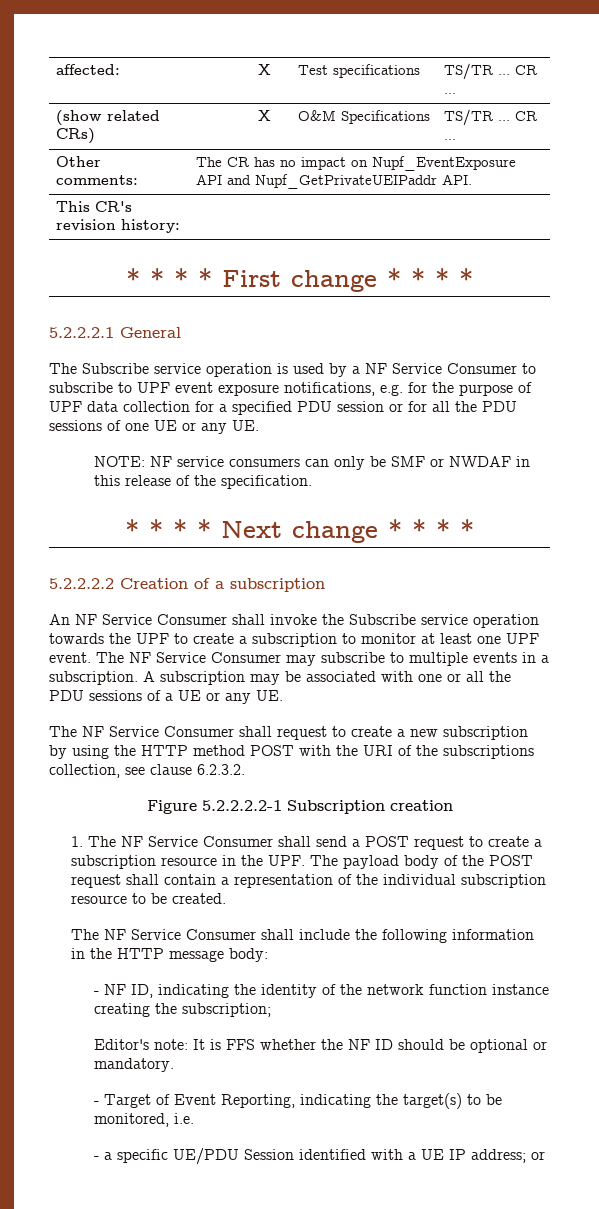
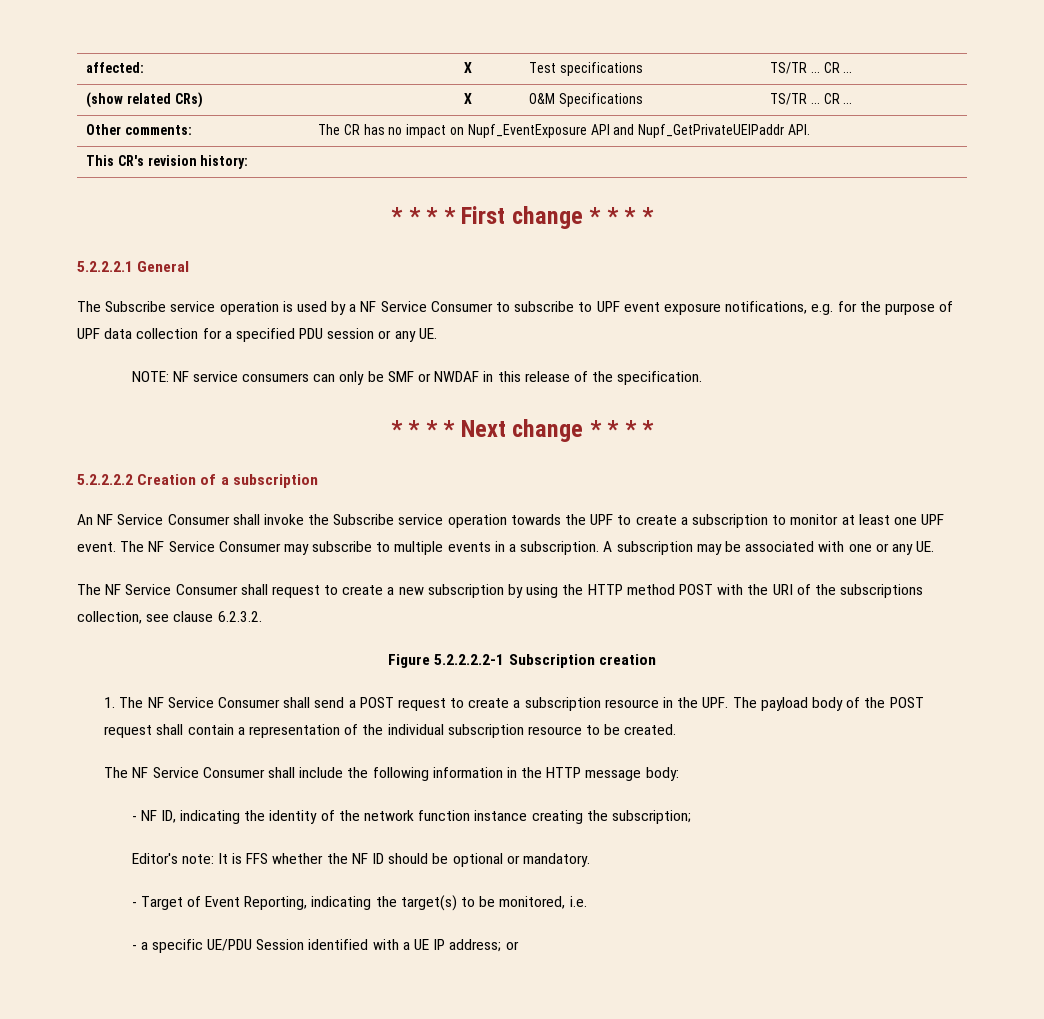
- The Subscribe service operation is used by a NF Service Consumer to subscribe to UPF event exposure notifications, e.g. for the purpose of UPF data collection for a specified PDU session or for all the PDU sessions of one UE or any UE.
+ The Subscribe service operation is used by a NF Service Consumer to subscribe to UPF event exposure notifications, e.g. for the purpose of UPF data collection for a specified PDU session or any UE.
- A subscription may be associated with one or all the PDU sessions of a UE or any UE.
+ A subscription may be associated with one or any UE.

